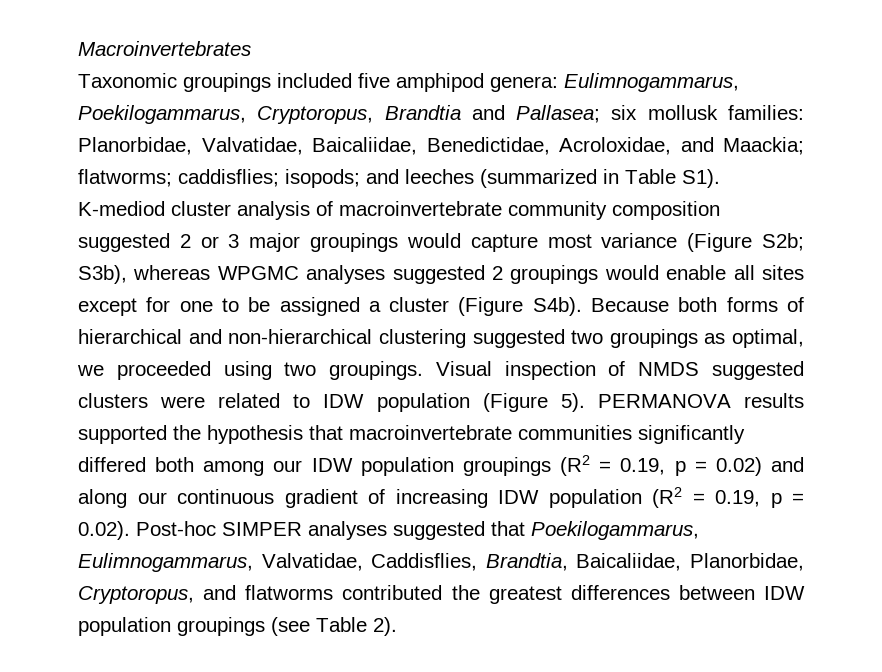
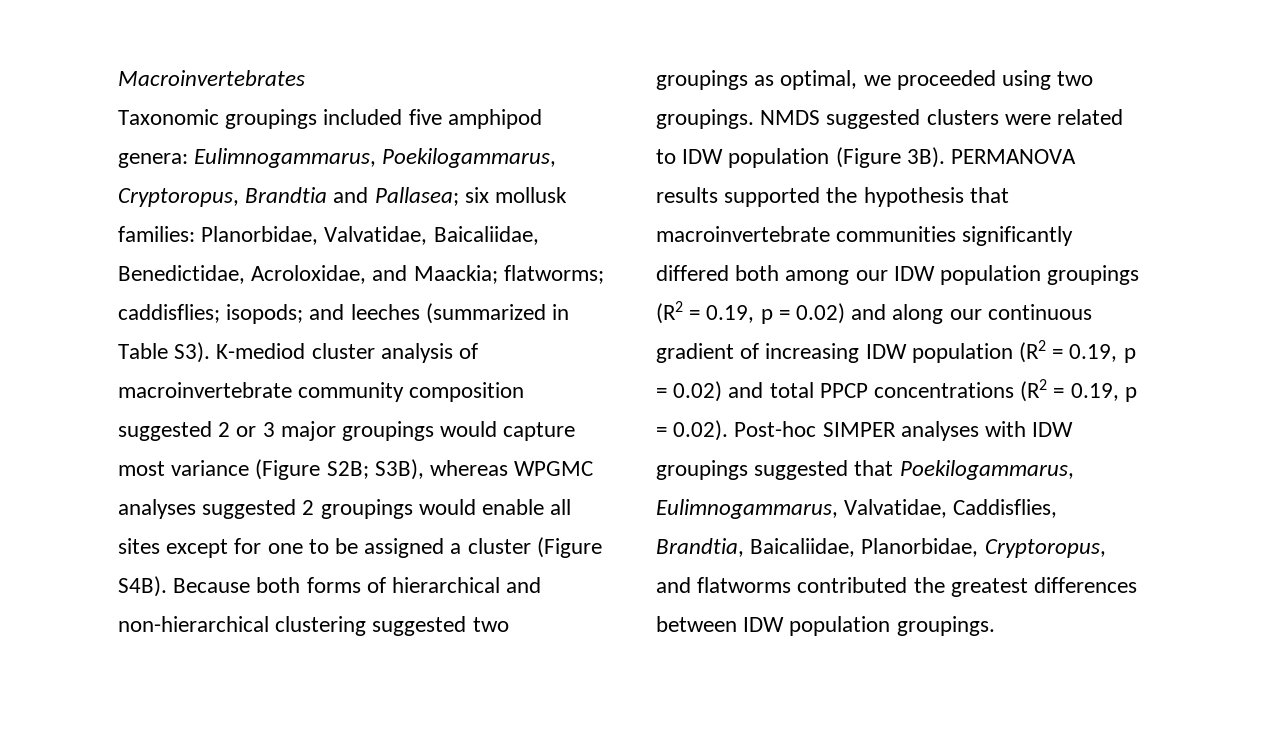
- and leeches (summarized in Table S1). K-mediod cluster analysis of macroinvertebrate community composition suggested 2 or 3 major groupings would capture most variance (Figure S2b; S3b), whereas WPGMC analyses suggested 2 groupings would enable all sites except for one to be assigned a cluster (Figure S4b).
+ and leeches (summarized in Table S3). K-mediod cluster analysis of macroinvertebrate community composition suggested 2 or 3 major groupings would capture most variance (Figure S2B; S3B), whereas WPGMC analyses suggested 2 groupings would enable all sites except for one to be assigned a cluster (Figure S4B).
- Visual inspection of NMDS suggested clusters were related to IDW population (Figure 5).
+ NMDS suggested clusters were related to IDW population (Figure 3B).
- PERMANOVA results supported the hypothesis that macroinvertebrate communities significantly differed both among our IDW population groupings (R2 = 0.19, p = 0.02) and along our continuous gradient of increasing IDW population (R2 = 0.19, p = 0.02). Post-hoc SIMPER analyses suggested that Poekilogammarus, Eulimnogammarus, Valvatidae, Caddisflies, Brandtia, Baicaliidae, Planorbidae, Cryptoropus, and flatworms contributed the greatest differences between IDW population groupings (see Table 2).
+ PERMANOVA results supported the hypothesis that macroinvertebrate communities significantly differed both among our IDW population groupings (R2 = 0.19, p = 0.02) and along our continuous gradient of increasing IDW population (R2 = 0.19, p = 0.02) and total PPCP concentrations (R2 = 0.19, p = 0.02). Post-hoc SIMPER analyses with IDW groupings suggested that Poekilogammarus, Eulimnogammarus, Valvatidae, Caddisflies, Brandtia, Baicaliidae, Planorbidae, Cryptoropus, and flatworms contributed the greatest differences between IDW population groupings.

